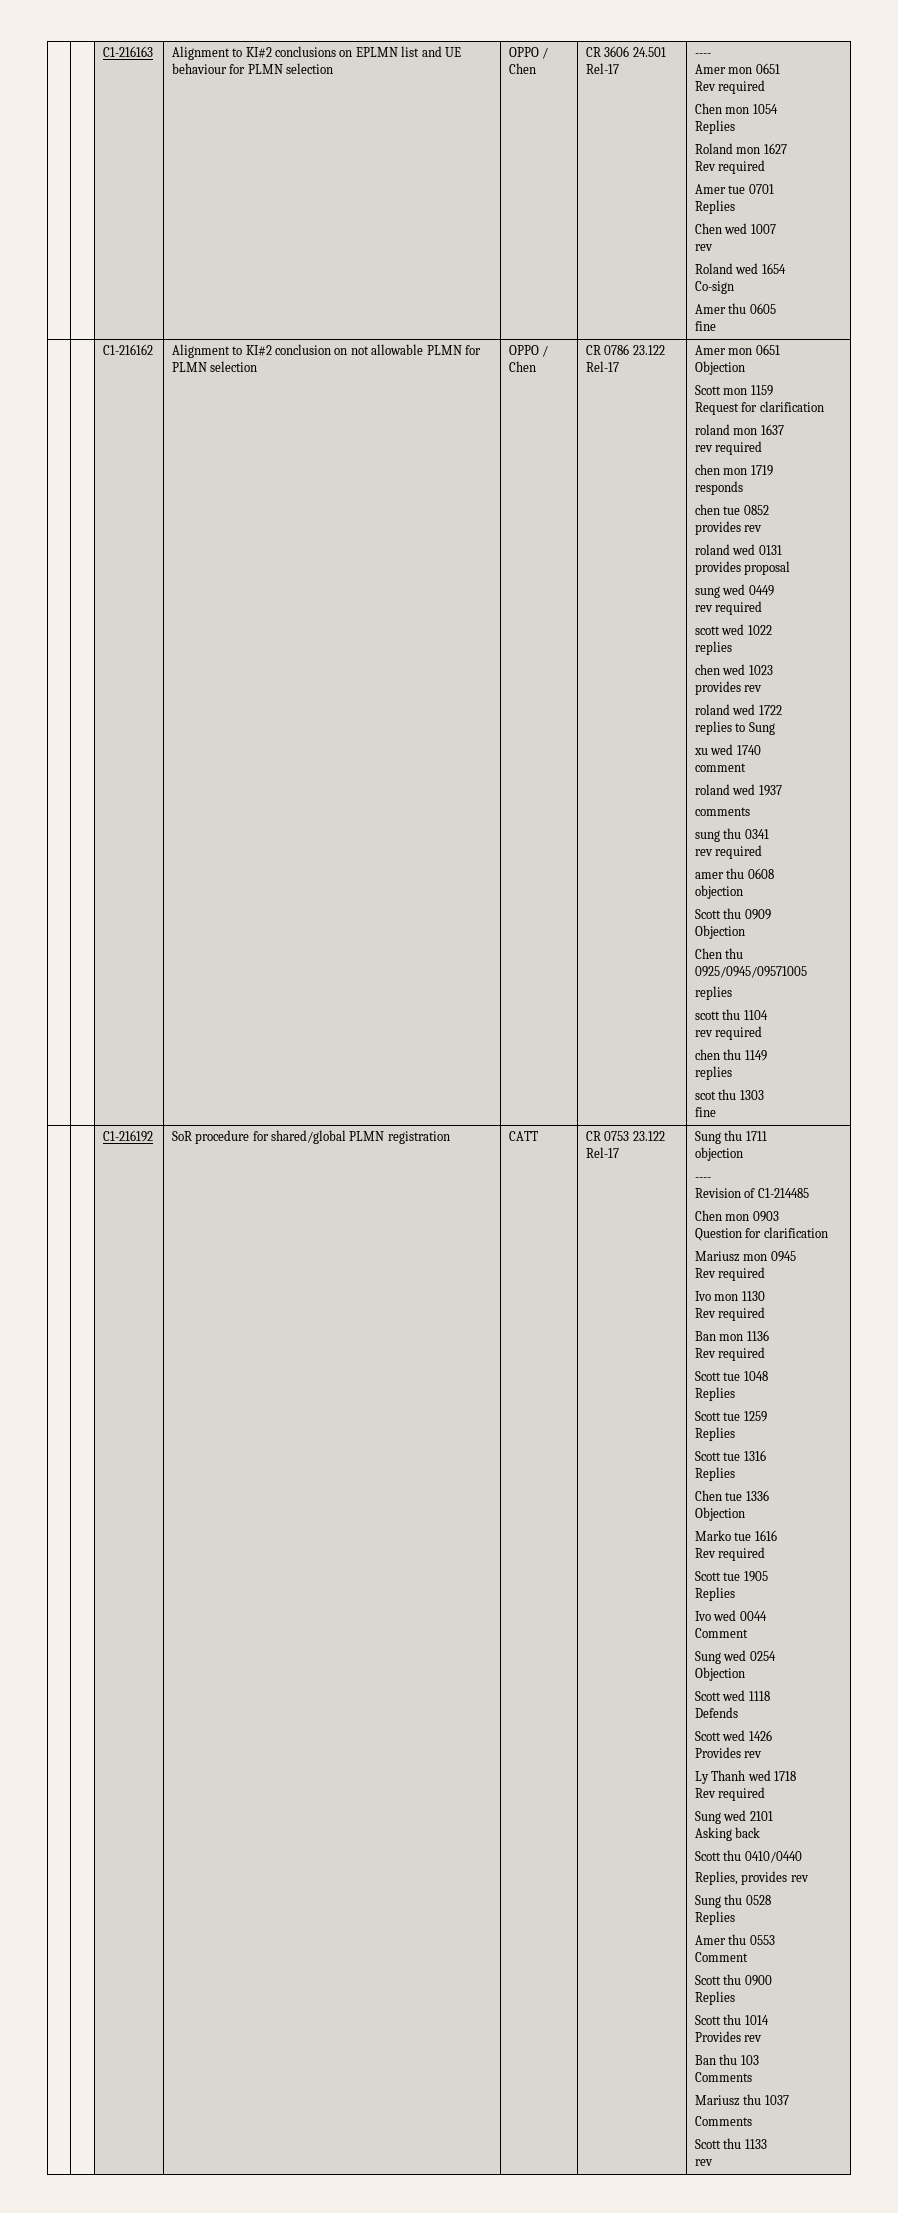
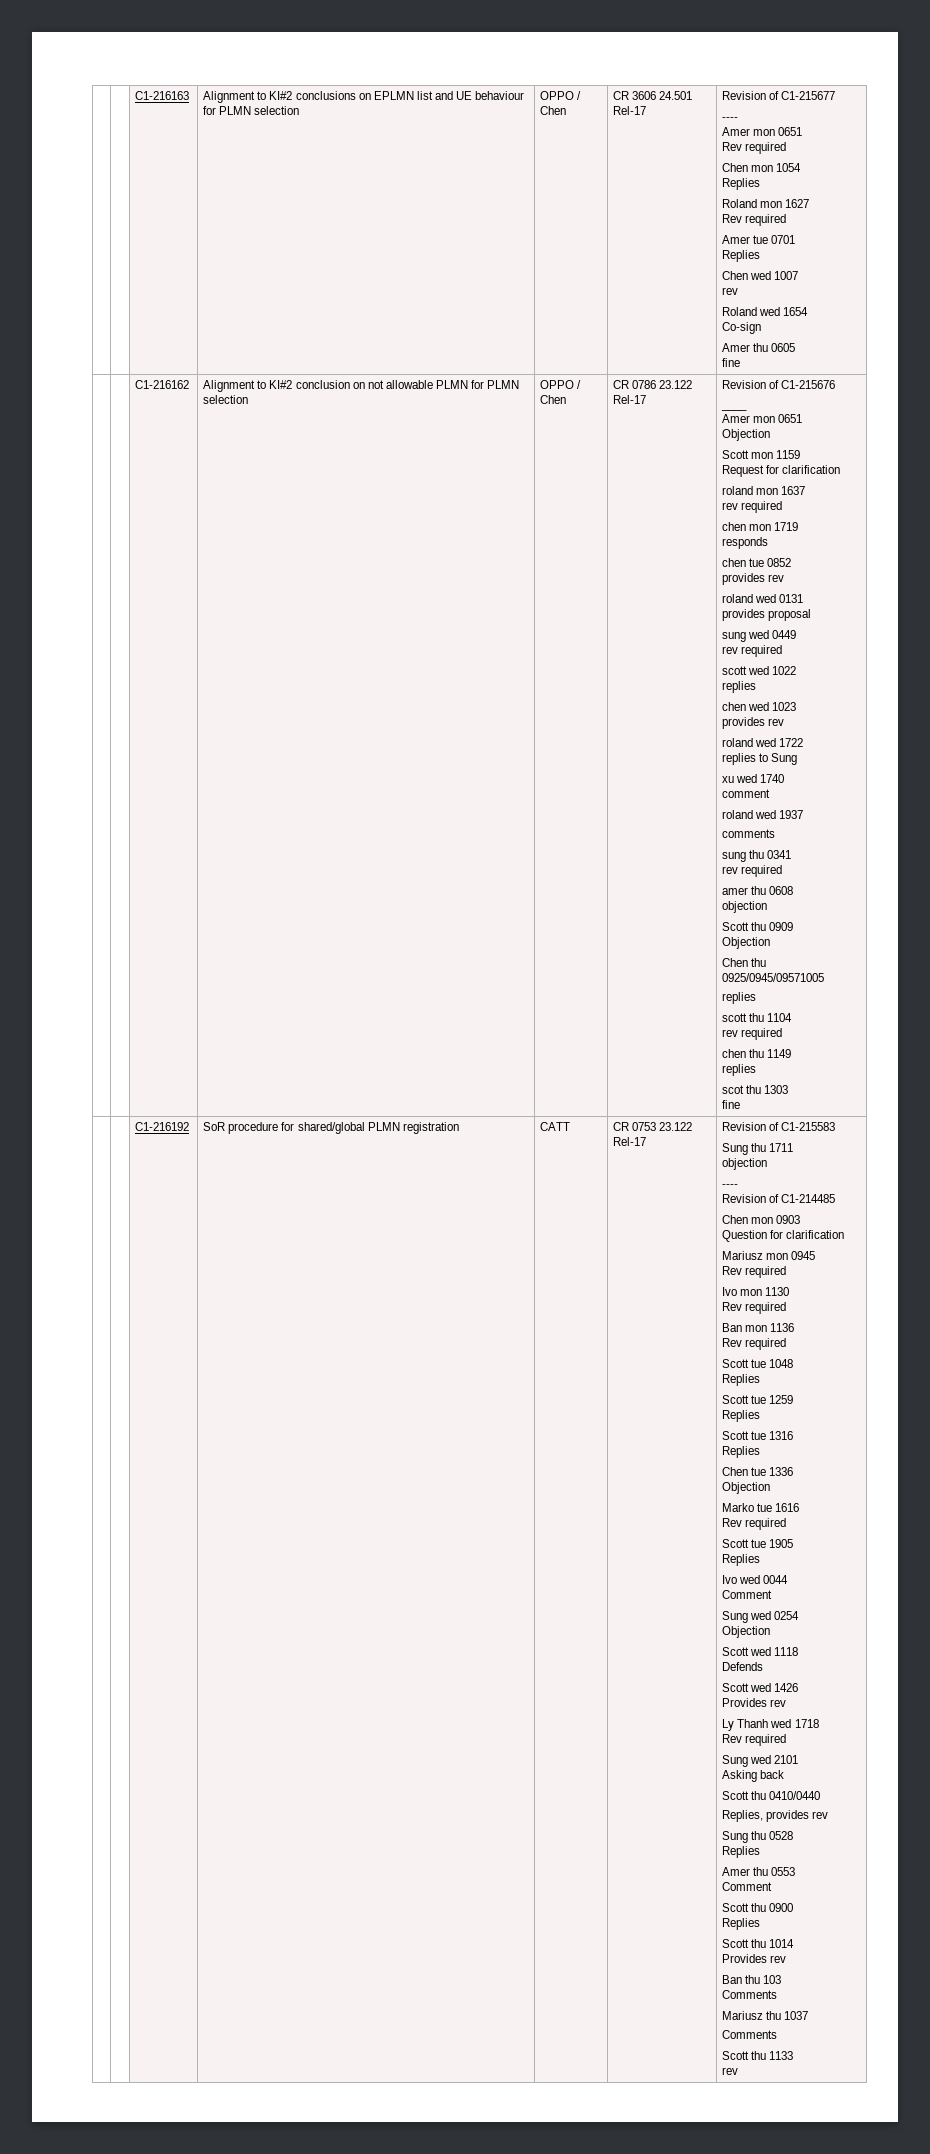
+ Revision of C1-215677
+ Revision of C1-215676
+ ____
+ Revision of C1-215583

